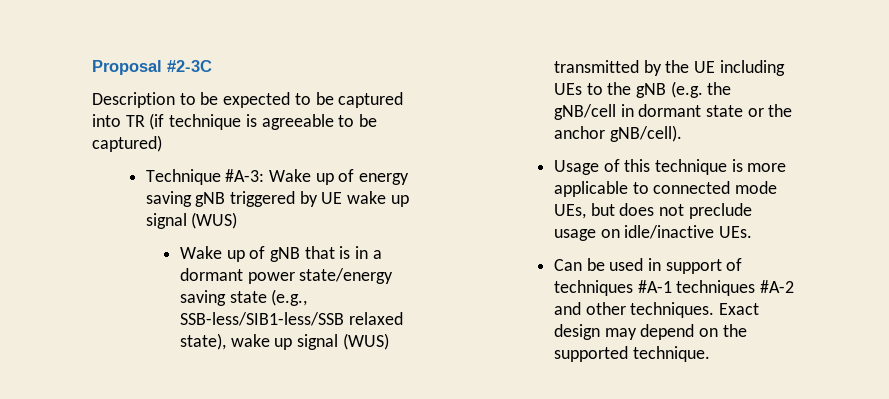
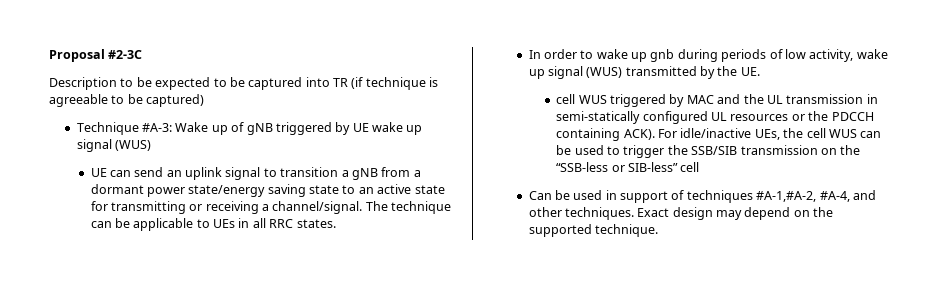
- Technique #A-3: Wake up of energy saving gNB triggered by UE wake up signal (WUS)
+ Technique #A-3: Wake up of gNB triggered by UE wake up signal (WUS)
- Wake up of gNB that is in a dormant power state/energy saving state (e.g., SSB-less/SIB1-less/SSB relaxed state), wake up signal (WUS) transmitted by the UE including UEs to the gNB (e.g. the gNB/cell in dormant state or the anchor gNB/cell).
- Usage of this technique is more applicable to connected mode UEs, but does not preclude usage on idle/inactive UEs.
+ UE can send an uplink signal to transition a gNB from a dormant power state/energy saving state to an active state for transmitting or receiving a channel/signal. The technique can be applicable to UEs in all RRC states.
+ In order to wake up gnb during periods of low activity, wake up signal (WUS) transmitted by the UE.
+ cell WUS triggered by MAC and the UL transmission in semi-statically configured UL resources or the PDCCH containing ACK). For idle/inactive UEs, the cell WUS can be used to trigger the SSB/SIB transmission on the “SSB-less or SIB-less” cell
- Can be used in support of techniques #A-1 techniques #A-2 and other techniques.
+ Can be used in support of techniques #A-1,#A-2, #A-4, and other techniques.

